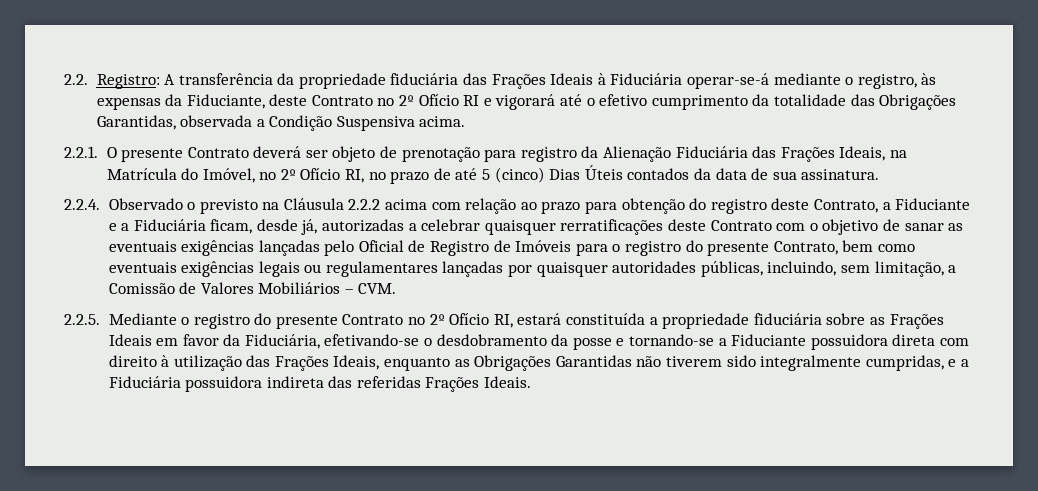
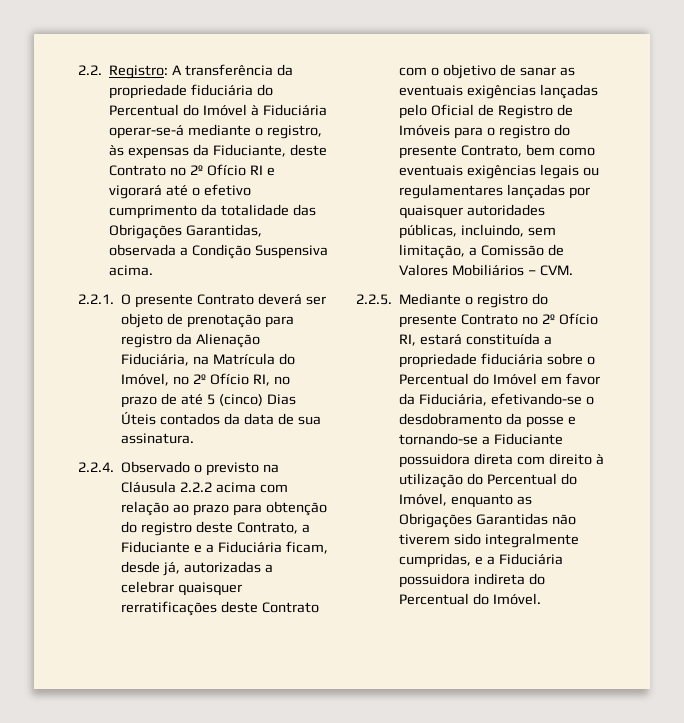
- 2.2. Registro: A transferência da propriedade fiduciária das Frações Ideais à Fiduciária operar-se-á mediante o registro, às expensas da Fiduciante, deste Contrato no 2º Ofício RI e vigorará até o efetivo cumprimento da totalidade das Obrigações Garantidas, observada a Condição Suspensiva acima.
+ 2.2. Registro: A transferência da propriedade fiduciária do Percentual do Imóvel à Fiduciária operar-se-á mediante o registro, às expensas da Fiduciante, deste Contrato no 2º Ofício RI e vigorará até o efetivo cumprimento da totalidade das Obrigações Garantidas, observada a Condição Suspensiva acima.
- 2.2.1. O presente Contrato deverá ser objeto de prenotação para registro da Alienação Fiduciária das Frações Ideais, na Matrícula do Imóvel, no 2º Ofício RI, no prazo de até 5 (cinco) Dias Úteis contados da data de sua assinatura.
+ 2.2.1. O presente Contrato deverá ser objeto de prenotação para registro da Alienação Fiduciária, na Matrícula do Imóvel, no 2º Ofício RI, no prazo de até 5 (cinco) Dias Úteis contados da data de sua assinatura.
- 2.2.5. Mediante o registro do presente Contrato no 2º Ofício RI, estará constituída a propriedade fiduciária sobre as Frações Ideais em favor da Fiduciária, efetivando-se o desdobramento da posse e tornando-se a Fiduciante possuidora direta com direito à utilização das Frações Ideais, enquanto as Obrigações Garantidas não tiverem sido integralmente cumpridas, e a Fiduciária possuidora indireta das referidas Frações Ideais.
+ 2.2.5. Mediante o registro do presente Contrato no 2º Ofício RI, estará constituída a propriedade fiduciária sobre o Percentual do Imóvel em favor da Fiduciária, efetivando-se o desdobramento da posse e tornando-se a Fiduciante possuidora direta com direito à utilização do Percentual do Imóvel, enquanto as Obrigações Garantidas não tiverem sido integralmente cumpridas, e a Fiduciária possuidora indireta do Percentual do Imóvel.

